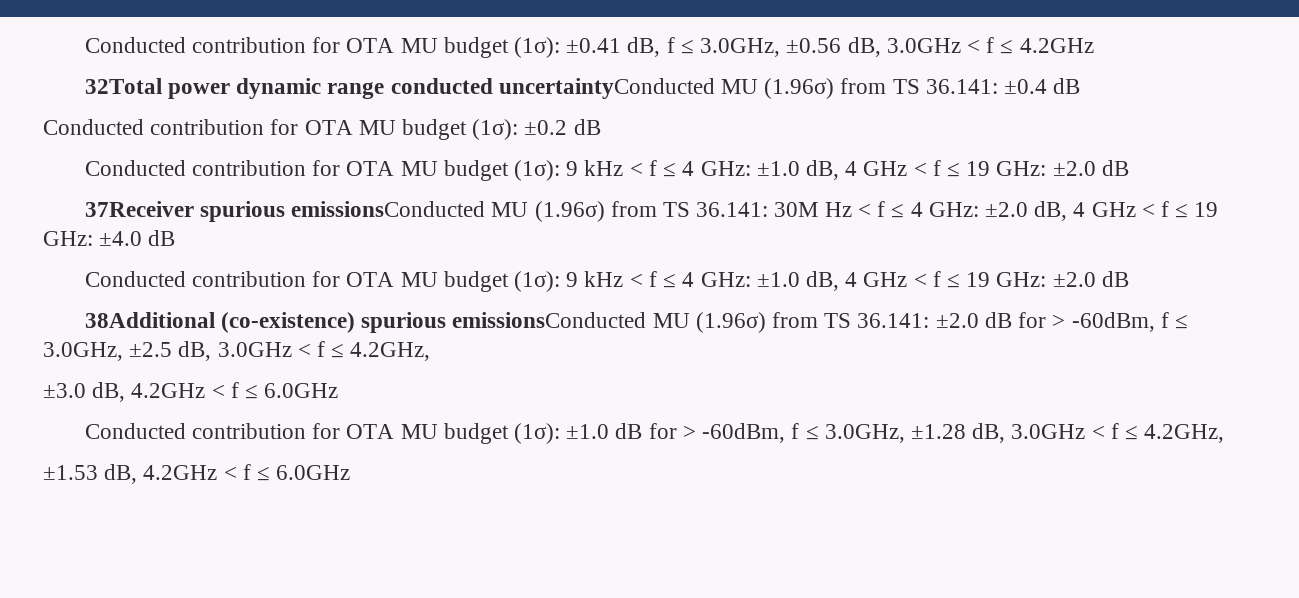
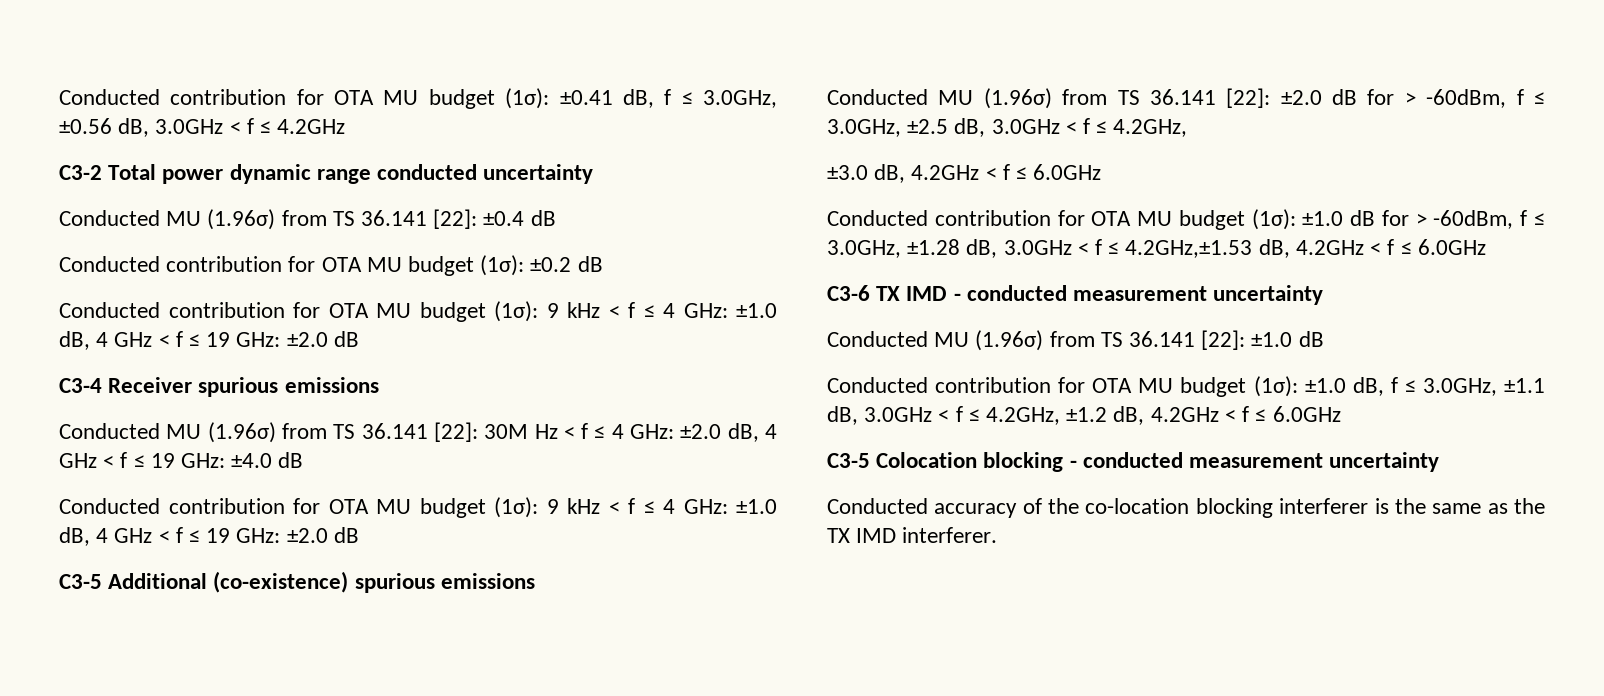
- 32Total power dynamic range conducted uncertaintyConducted MU (1.96σ) from TS 36.141: ±0.4 dB
+ C3-2 Total power dynamic range conducted uncertainty
+ Conducted MU (1.96σ) from TS 36.141 [22]: ±0.4 dB
- 37Receiver spurious emissionsConducted MU (1.96σ) from TS 36.141: 30M Hz < f ≤ 4 GHz: ±2.0 dB, 4 GHz < f ≤ 19 GHz: ±4.0 dB
+ C3-4 Receiver spurious emissions
+ Conducted MU (1.96σ) from TS 36.141 [22]: 30M Hz < f ≤ 4 GHz: ±2.0 dB, 4 GHz < f ≤ 19 GHz: ±4.0 dB
- 38Additional (co-existence) spurious emissionsConducted MU (1.96σ) from TS 36.141: ±2.0 dB for > -60dBm, f ≤ 3.0GHz, ±2.5 dB, 3.0GHz < f ≤ 4.2GHz,
+ C3-5 Additional (co-existence) spurious emissions
+ Conducted MU (1.96σ) from TS 36.141 [22]: ±2.0 dB for > -60dBm, f ≤ 3.0GHz, ±2.5 dB, 3.0GHz < f ≤ 4.2GHz,
- Conducted contribution for OTA MU budget (1σ): ±1.0 dB for > -60dBm, f ≤ 3.0GHz, ±1.28 dB, 3.0GHz < f ≤ 4.2GHz,
- ±1.53 dB, 4.2GHz < f ≤ 6.0GHz
+ Conducted contribution for OTA MU budget (1σ): ±1.0 dB for > -60dBm, f ≤ 3.0GHz, ±1.28 dB, 3.0GHz < f ≤ 4.2GHz,±1.53 dB, 4.2GHz < f ≤ 6.0GHz
+ C3-6 TX IMD - conducted measurement uncertainty
+ Conducted MU (1.96σ) from TS 36.141 [22]: ±1.0 dB
+ Conducted contribution for OTA MU budget (1σ): ±1.0 dB, f ≤ 3.0GHz, ±1.1 dB, 3.0GHz < f ≤ 4.2GHz, ±1.2 dB, 4.2GHz < f ≤ 6.0GHz
+ C3-5 Colocation blocking - conducted measurement uncertainty
+ Conducted accuracy of the co-location blocking interferer is the same as the TX IMD interferer.

